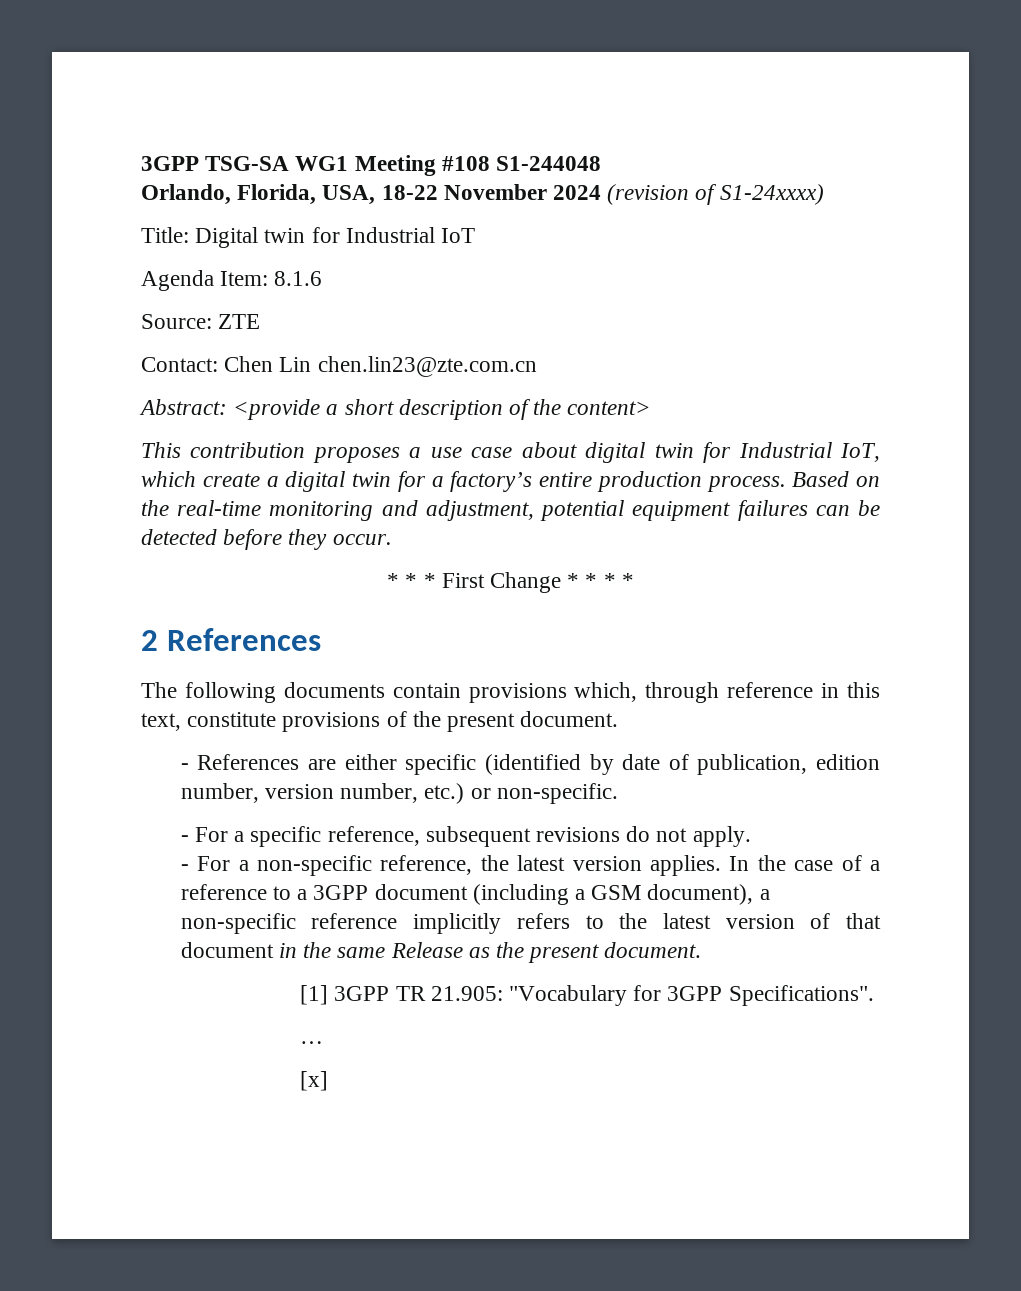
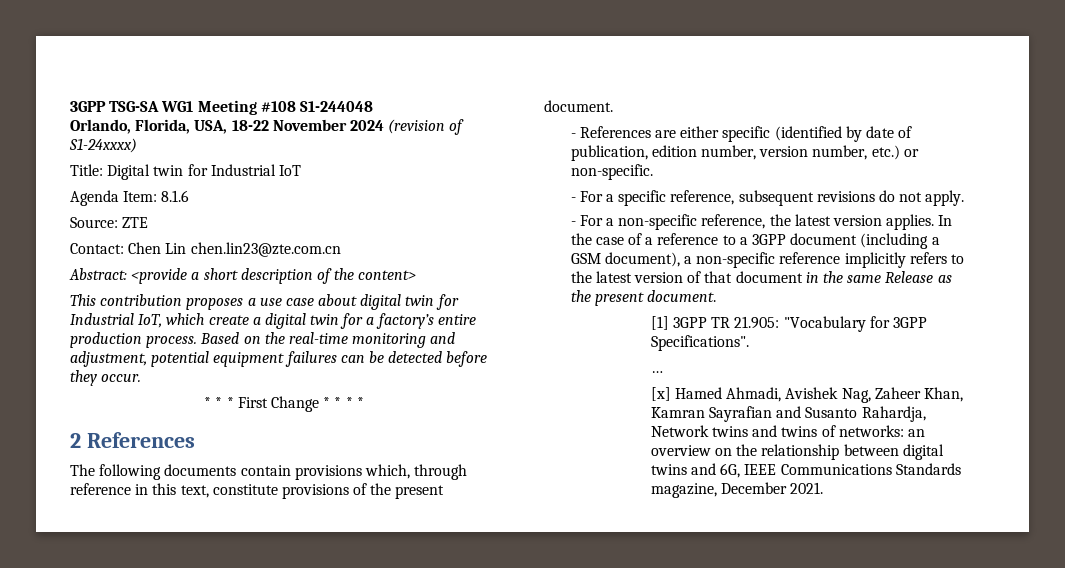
- [x]
+ [x] Hamed Ahmadi, Avishek Nag, Zaheer Khan, Kamran Sayrafian and Susanto Rahardja, Network twins and twins of networks: an overview on the relationship between digital twins and 6G, IEEE Communications Standards magazine, December 2021.

